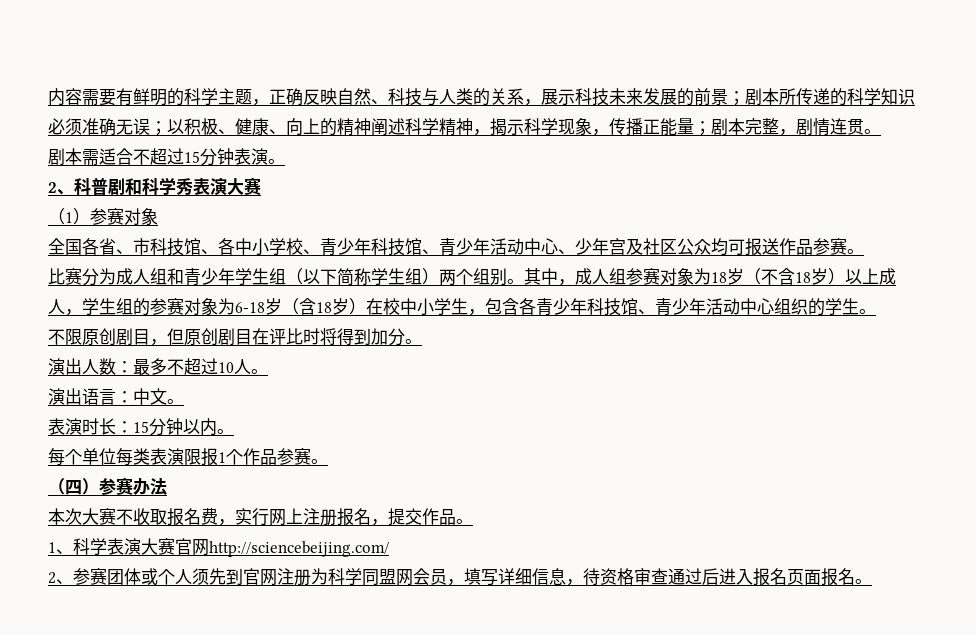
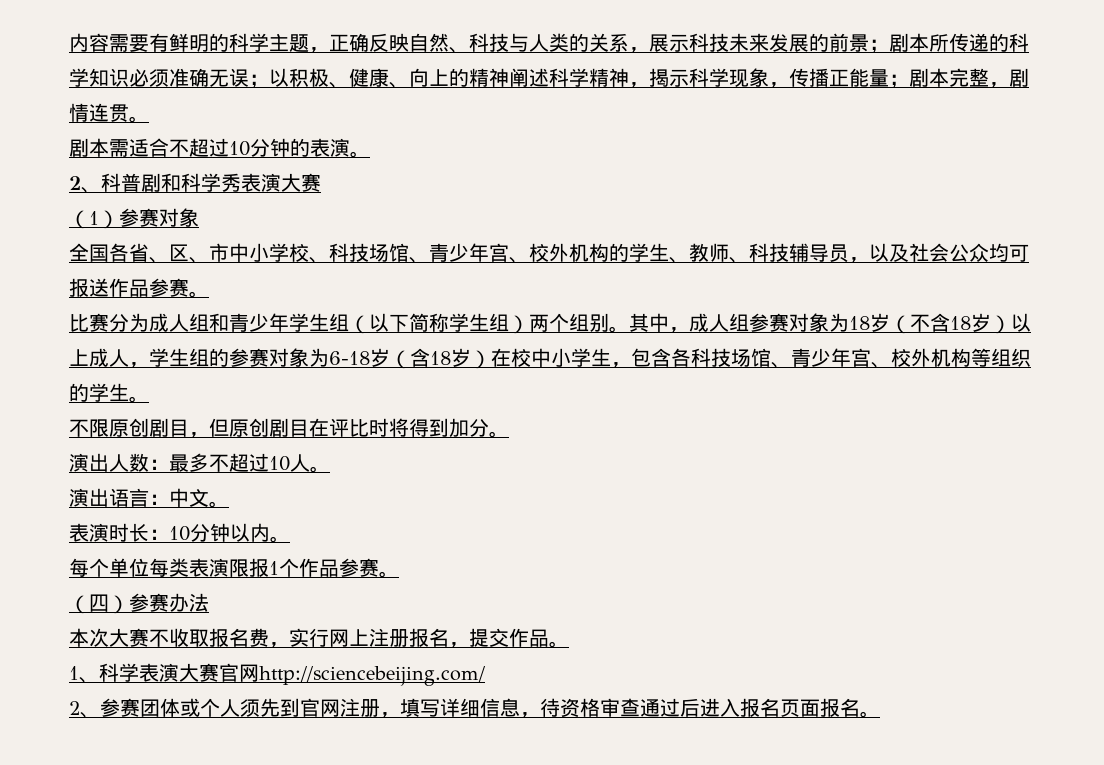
- 剧本需适合不超过15分钟表演。
+ 剧本需适合不超过10分钟的表演。
- 全国各省、市科技馆、各中小学校、青少年科技馆、青少年活动中心、少年宫及社区公众均可报送作品参赛。
+ 全国各省、区、市中小学校、科技场馆、青少年宫、校外机构的学生、教师、科技辅导员，以及社会公众均可报送作品参赛。
- 其中，成人组参赛对象为18岁（不含18岁）以上成人，学生组的参赛对象为6-18岁（含18岁）在校中小学生，包含各青少年科技馆、青少年活动中心组织的学生。
+ 其中，成人组参赛对象为18岁（不含18岁）以上成人，学生组的参赛对象为6-18岁（含18岁）在校中小学生，包含各科技场馆、青少年宫、校外机构等组织的学生。
- 表演时长：15分钟以内。
+ 表演时长：10分钟以内。
- 2、参赛团体或个人须先到官网注册为科学同盟网会员，填写详细信息，待资格审查通过后进入报名页面报名。
+ 2、参赛团体或个人须先到官网注册，填写详细信息，待资格审查通过后进入报名页面报名。

